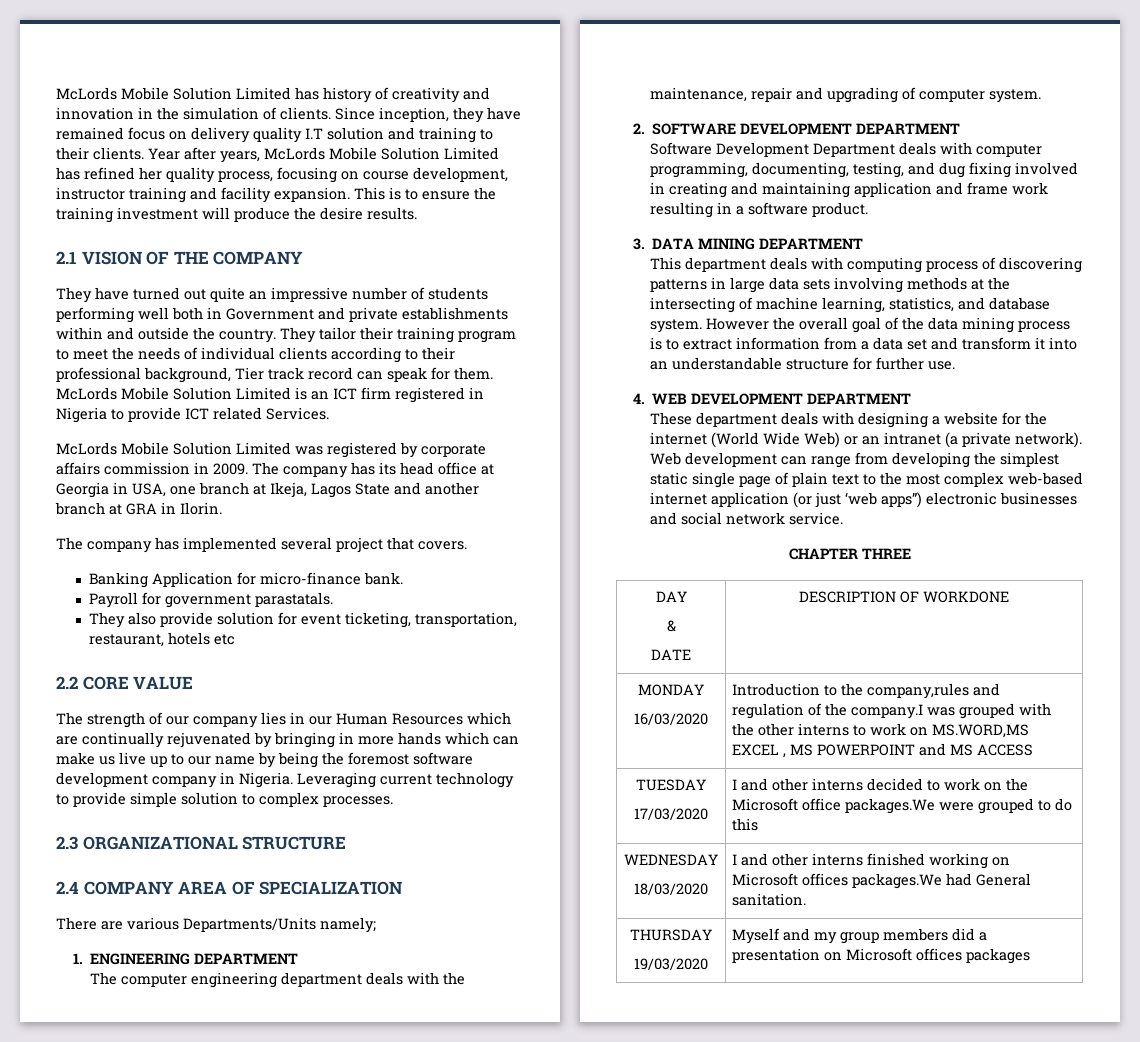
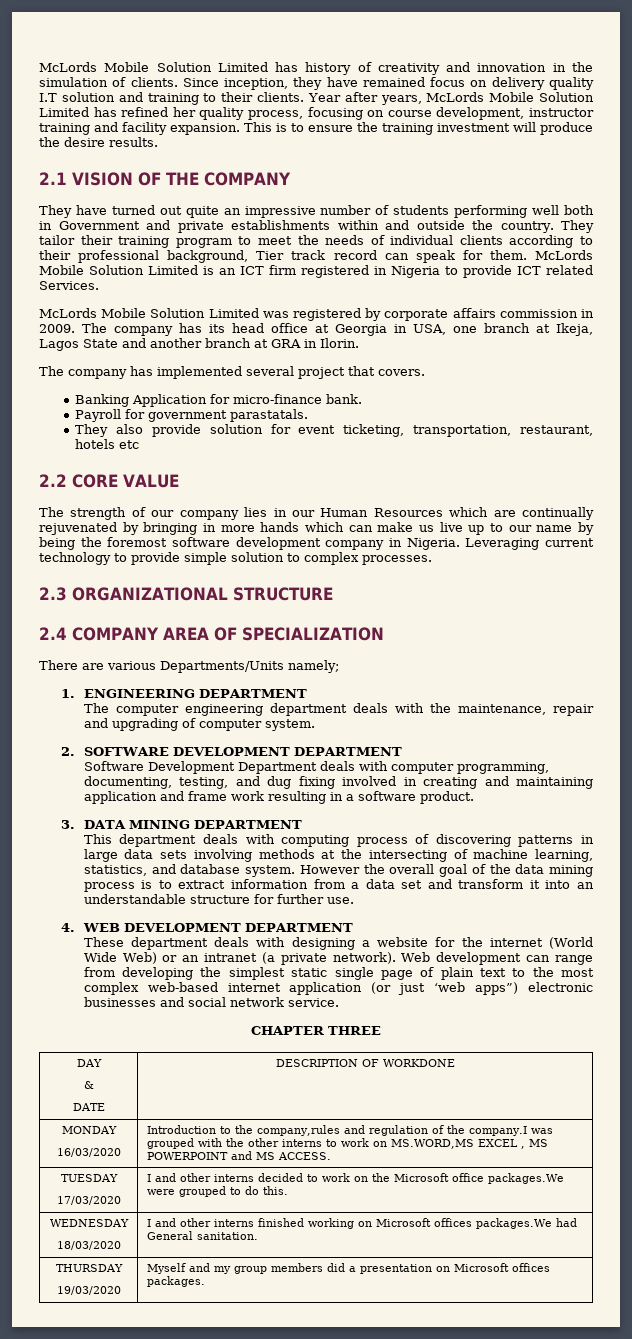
  MONDAY
- 16/03/2020 | Introduction to the company,rules and regulation of the company.I was grouped with the other interns to work on MS.WORD,MS EXCEL , MS POWERPOINT and MS ACCESS
+ 16/03/2020 | Introduction to the company,rules and regulation of the company.I was grouped with the other interns to work on MS.WORD,MS EXCEL , MS POWERPOINT and MS ACCESS.
  TUESDAY
- 17/03/2020 | I and other interns decided to work on the Microsoft office packages.We were grouped to do this
+ 17/03/2020 | I and other interns decided to work on the Microsoft office packages.We were grouped to do this.
  THURSDAY
- 19/03/2020 | Myself and my group members did a presentation on Microsoft offices packages
+ 19/03/2020 | Myself and my group members did a presentation on Microsoft offices packages.

